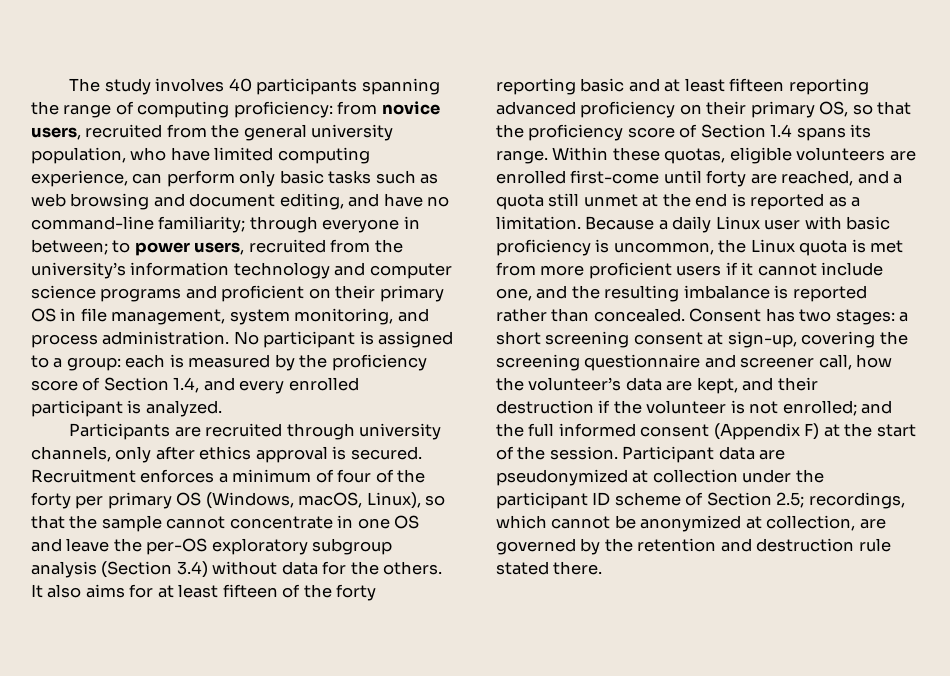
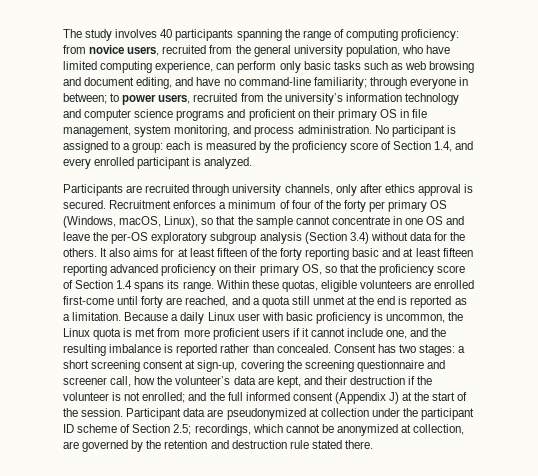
- Consent has two stages: a short screening consent at sign-up, covering the screening questionnaire and screener call, how the volunteer’s data are kept, and their destruction if the volunteer is not enrolled; and the full informed consent (Appendix F) at the start of the session.
+ Consent has two stages: a short screening consent at sign-up, covering the screening questionnaire and screener call, how the volunteer’s data are kept, and their destruction if the volunteer is not enrolled; and the full informed consent (Appendix J) at the start of the session.

